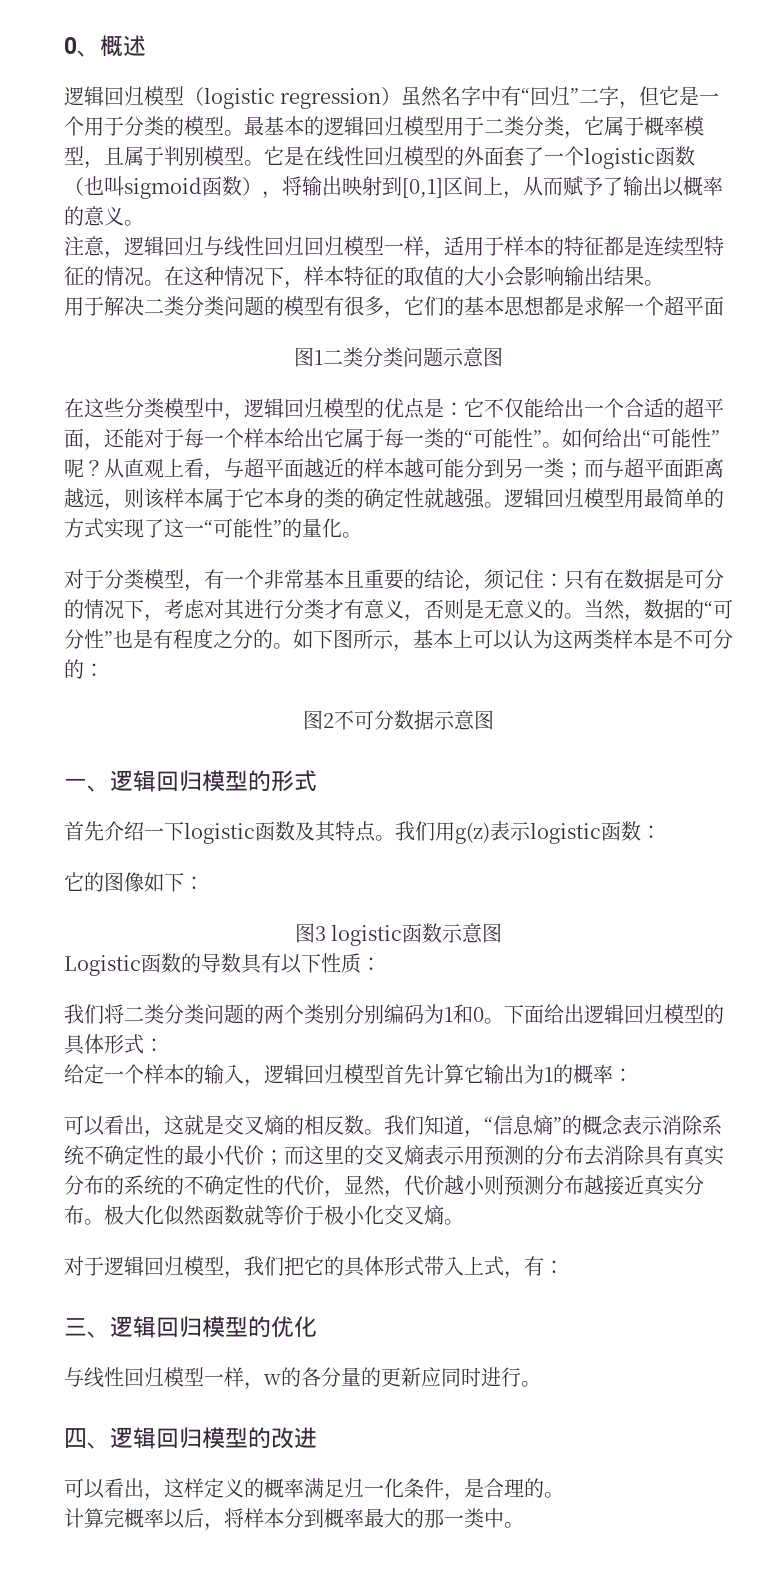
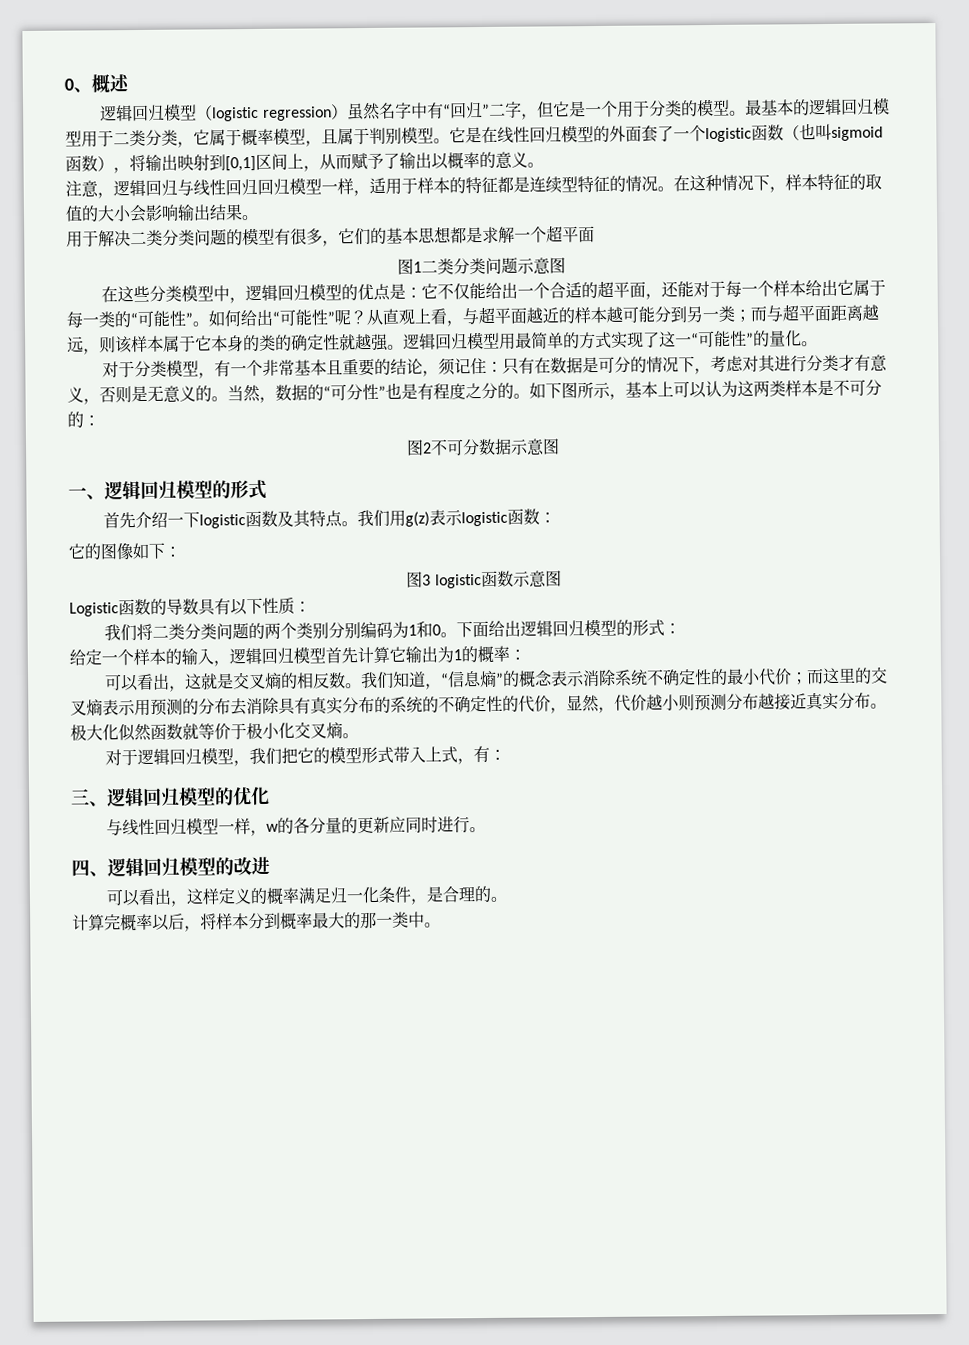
- 下面给出逻辑回归模型的具体形式：
+ 下面给出逻辑回归模型的形式：
- 对于逻辑回归模型，我们把它的具体形式带入上式，有：
+ 对于逻辑回归模型，我们把它的模型形式带入上式，有：

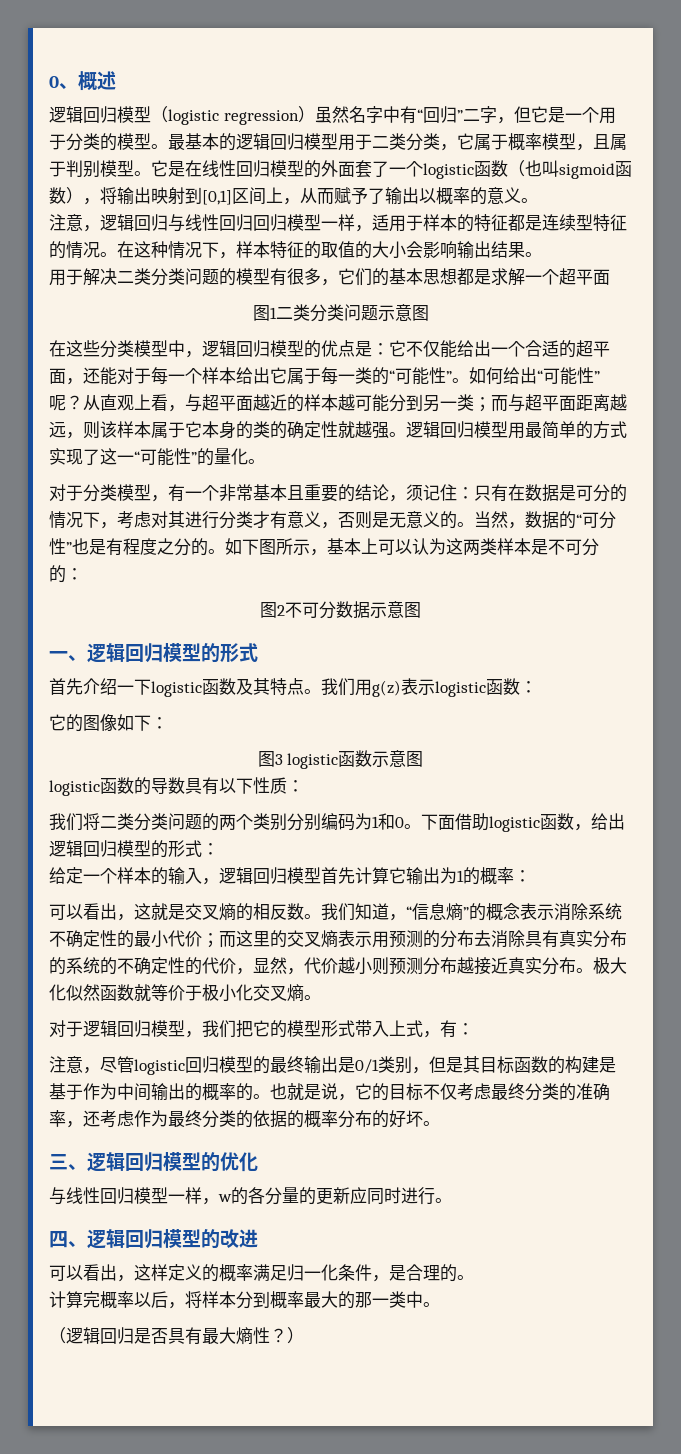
- Logistic函数的导数具有以下性质：
+ logistic函数的导数具有以下性质：
- 下面给出逻辑回归模型的形式：
+ 下面借助logistic函数，给出逻辑回归模型的形式：
+ 注意，尽管logistic回归模型的最终输出是0/1类别，但是其目标函数的构建是基于作为中间输出的概率的。也就是说，它的目标不仅考虑最终分类的准确率，还考虑作为最终分类的依据的概率分布的好坏。
+ （逻辑回归是否具有最大熵性？）

